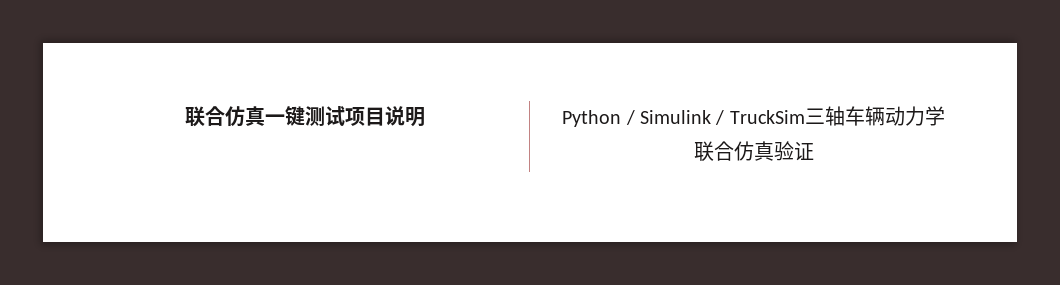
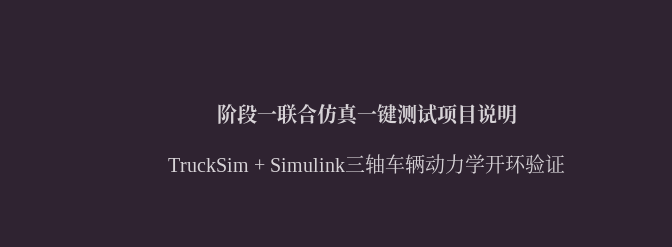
- 联合仿真一键测试项目说明
+ 阶段一联合仿真一键测试项目说明
- Python / Simulink / TruckSim三轴车辆动力学联合仿真验证
+ TruckSim + Simulink三轴车辆动力学开环验证

